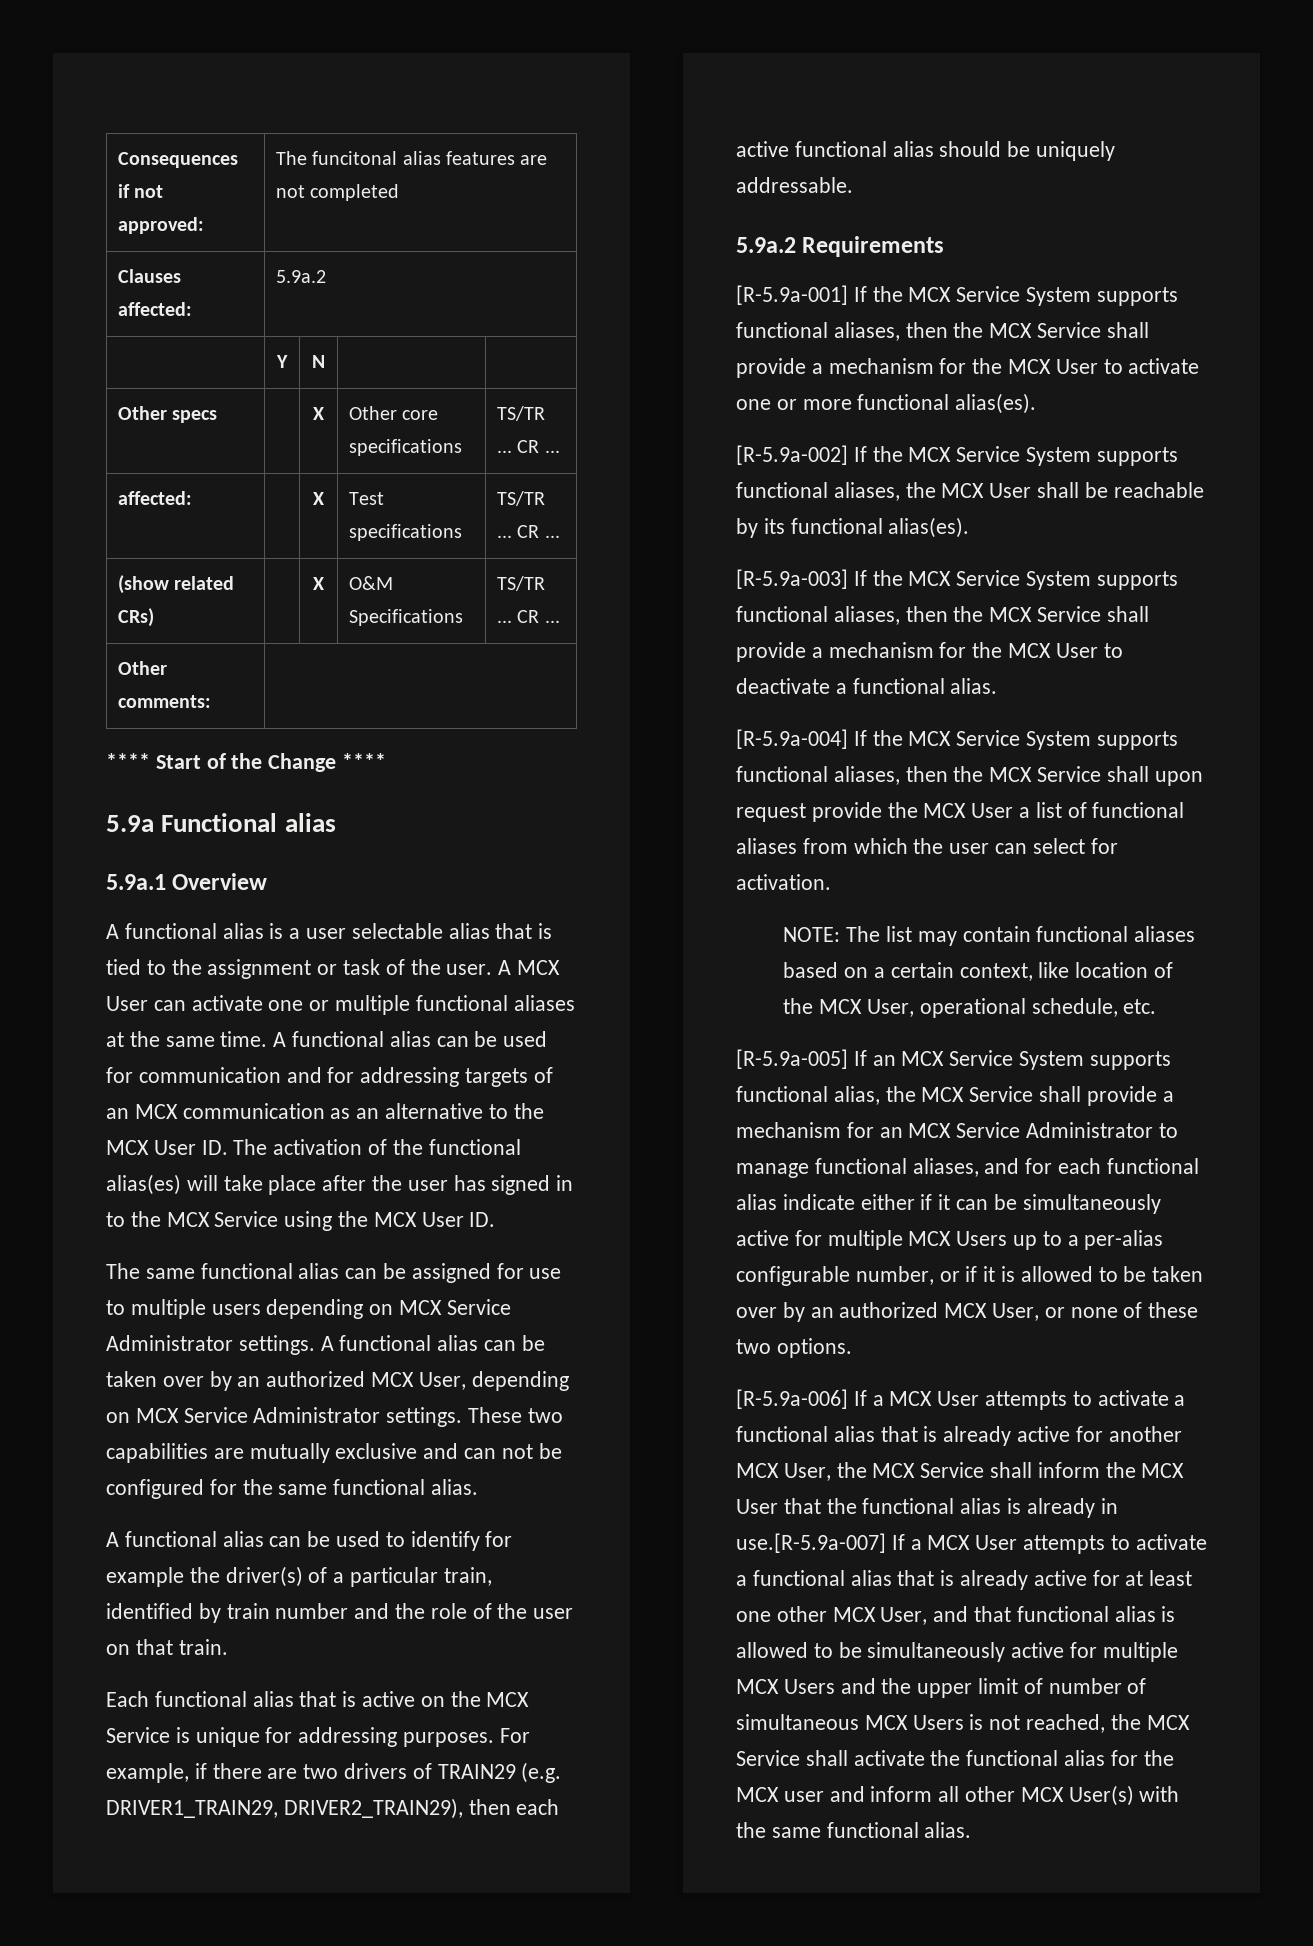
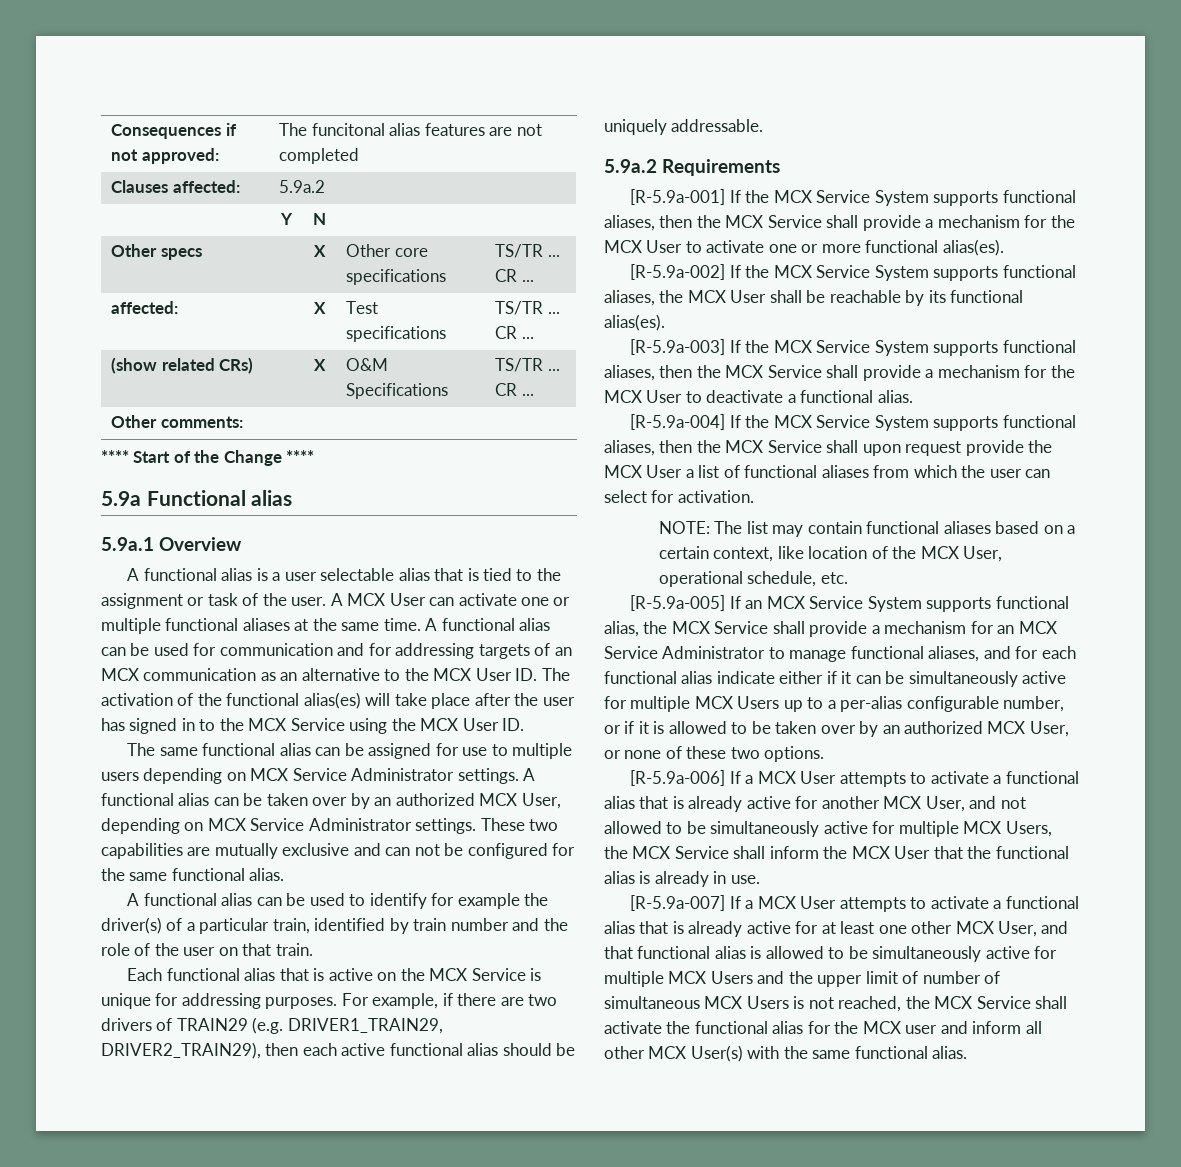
- [R-5.9a-006] If a MCX User attempts to activate a functional alias that is already active for another MCX User, the MCX Service shall inform the MCX User that the functional alias is already in use.[R-5.9a-007] If a MCX User attempts to activate a functional alias that is already active for at least one other MCX User, and that functional alias is allowed to be simultaneously active for multiple MCX Users and the upper limit of number of simultaneous MCX Users is not reached, the MCX Service shall activate the functional alias for the MCX user and inform all other MCX User(s) with the same functional alias.
+ [R-5.9a-006] If a MCX User attempts to activate a functional alias that is already active for another MCX User, and not allowed to be simultaneously active for multiple MCX Users, the MCX Service shall inform the MCX User that the functional alias is already in use.
+ [R-5.9a-007] If a MCX User attempts to activate a functional alias that is already active for at least one other MCX User, and that functional alias is allowed to be simultaneously active for multiple MCX Users and the upper limit of number of simultaneous MCX Users is not reached, the MCX Service shall activate the functional alias for the MCX user and inform all other MCX User(s) with the same functional alias.

